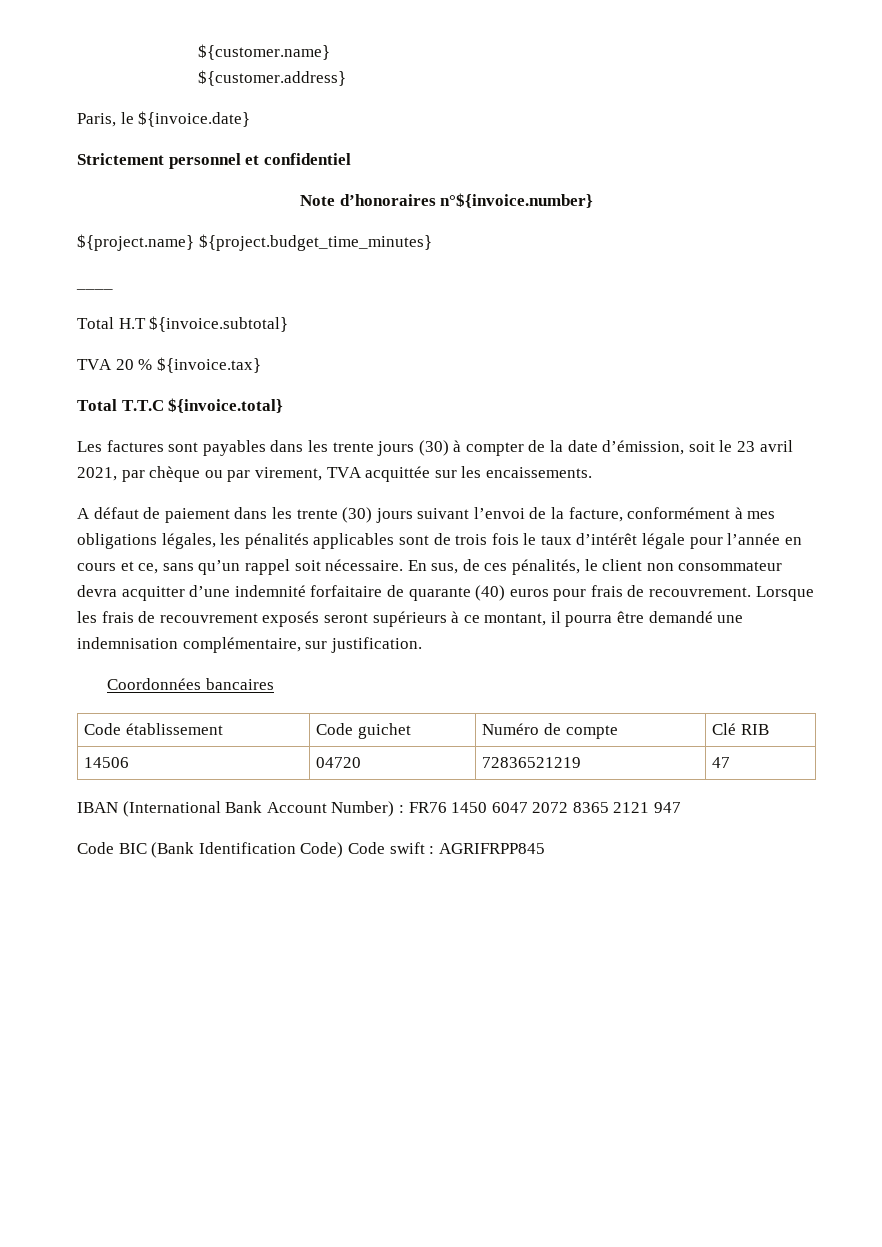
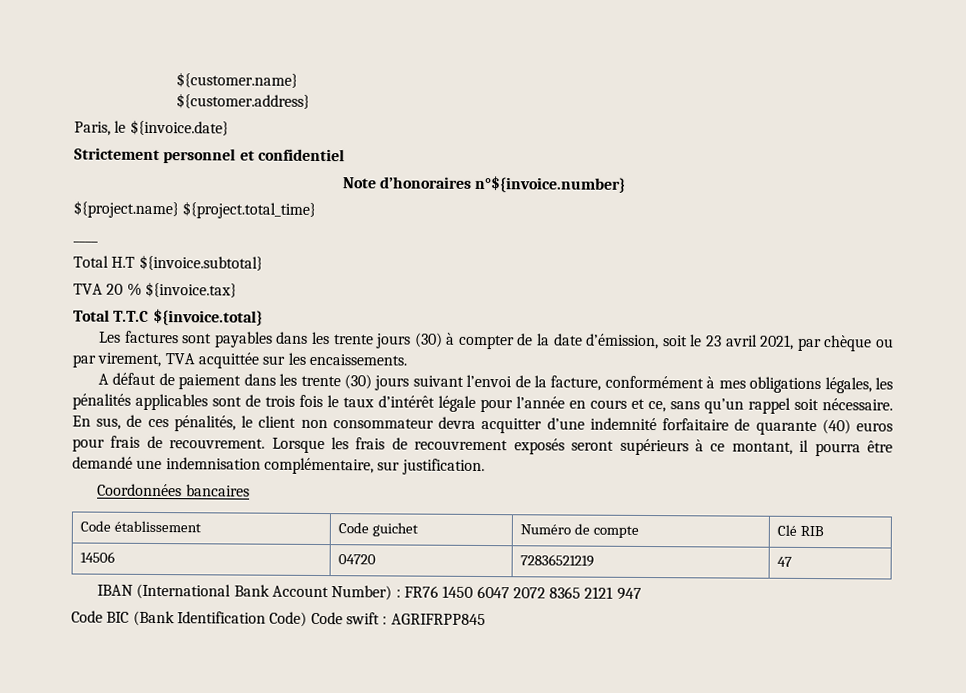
- ${project.name} ${project.budget_time_minutes}
+ ${project.name} ${project.total_time}

